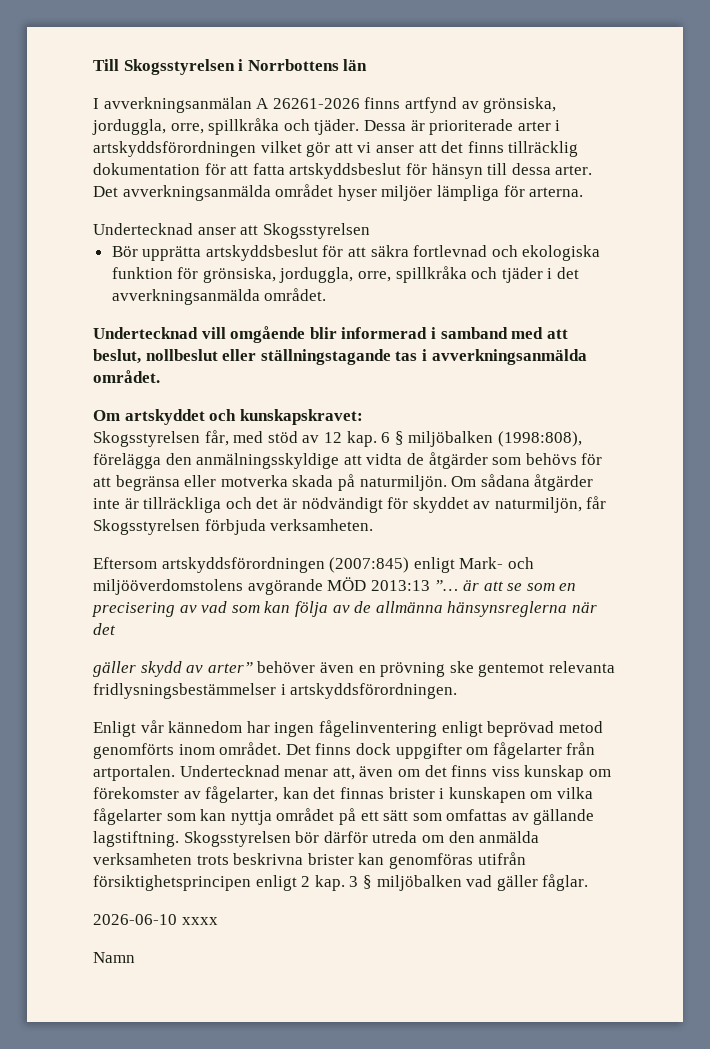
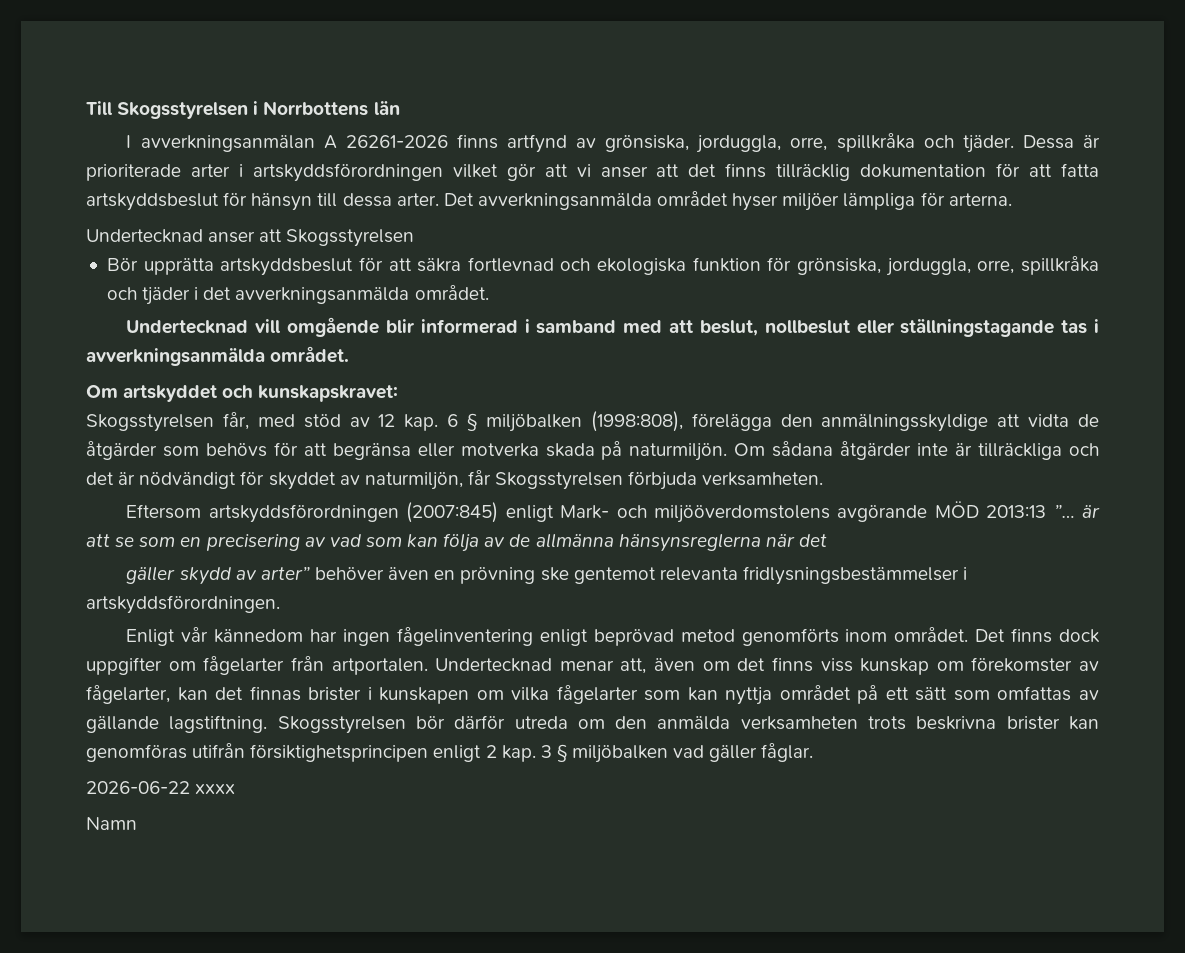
- 2026-06-10 xxxx
+ 2026-06-22 xxxx

